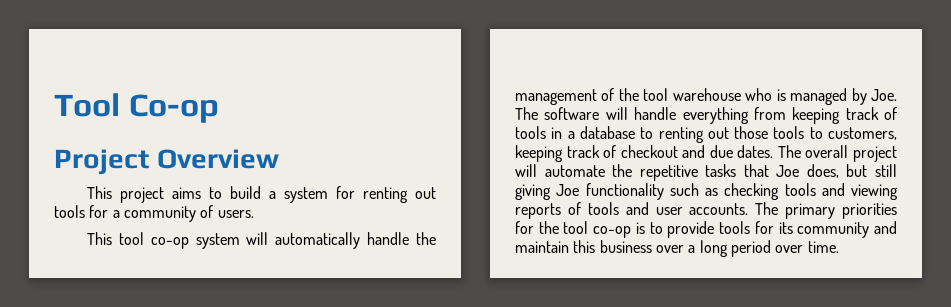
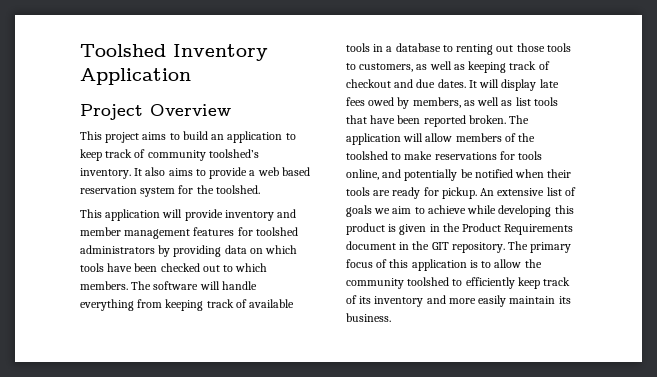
- Tool Co-op
+ Toolshed Inventory Application
- This project aims to build a system for renting out tools for a community of users.
- This tool co-op system will automatically handle the management of the tool warehouse who is managed by Joe. The software will handle everything from keeping track of tools in a database to renting out those tools to customers, keeping track of checkout and due dates.
+ This project aims to build an application to keep track of community toolshed’s inventory. It also aims to provide a web based reservation system for the toolshed.
+ This application will provide inventory and member management features for toolshed administrators by providing data on which tools have been checked out to which members. The software will handle everything from keeping track of available tools in a database to renting out those tools to customers, as well as keeping track of checkout and due dates.
- The overall project will automate the repetitive tasks that Joe does, but still giving Joe functionality such as checking tools and viewing reports of tools and user accounts. The primary priorities for the tool co-op is to provide tools for its community and maintain this business over a long period over time.
+ It will display late fees owed by members, as well as list tools that have been reported broken. The application will allow members of the toolshed to make reservations for tools online, and potentially be notified when their tools are ready for pickup. An extensive list of goals we aim to achieve while developing this product is given in the Product Requirements document in the GIT repository. The primary focus of this application is to allow the community toolshed to efficiently keep track of its inventory and more easily maintain its business.

